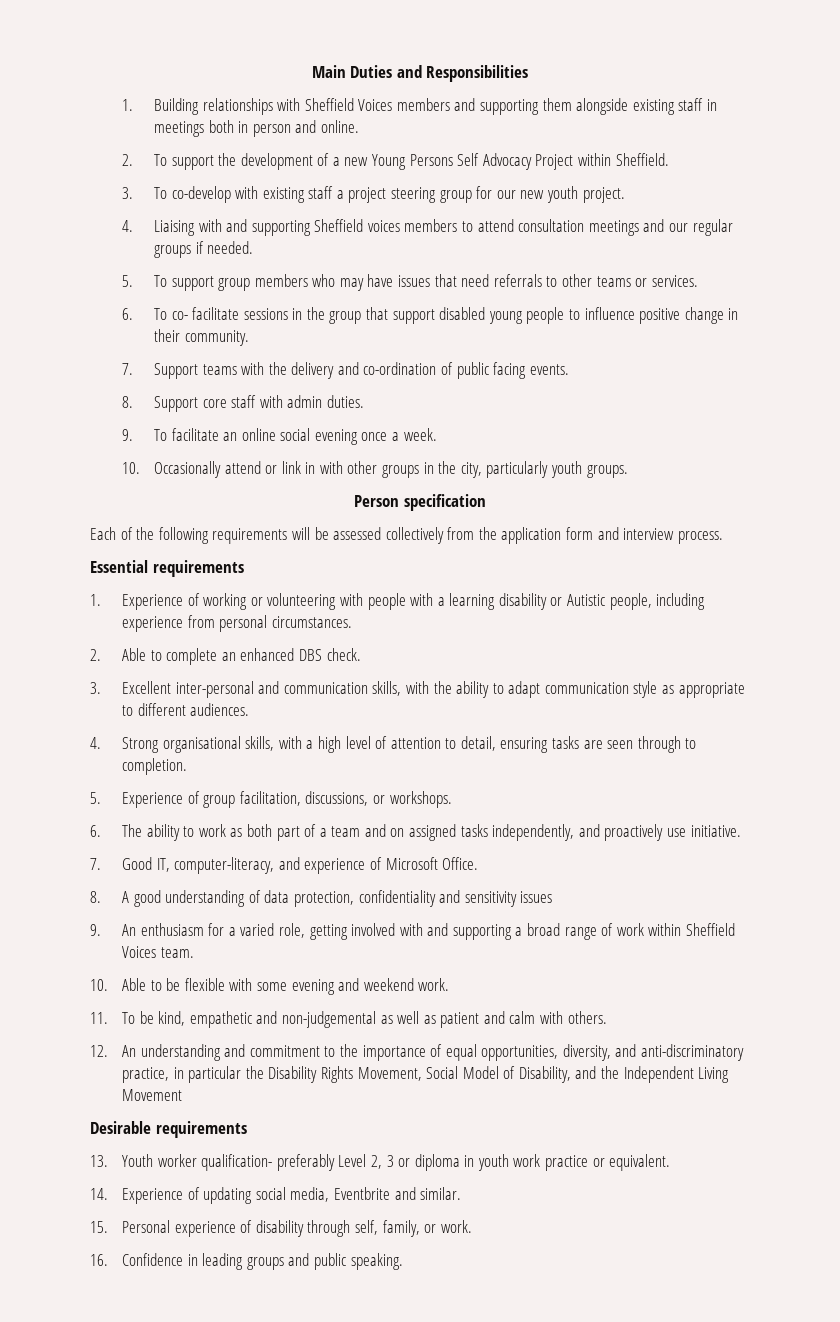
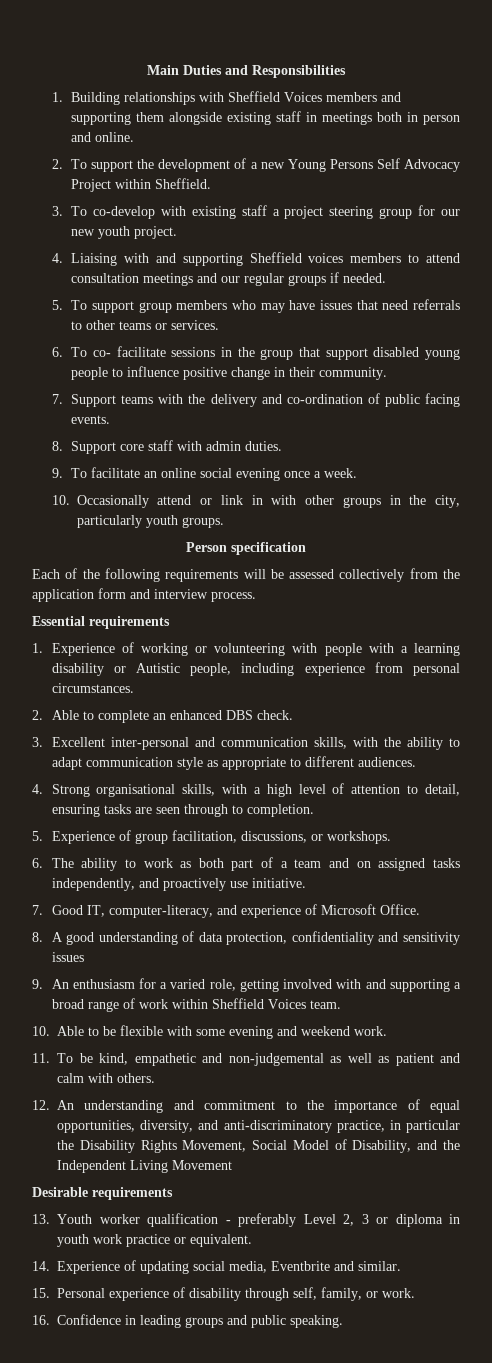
- 13. Youth worker qualification- preferably Level 2, 3 or diploma in youth work practice or equivalent.
+ 13. Youth worker qualification - preferably Level 2, 3 or diploma in youth work practice or equivalent.

